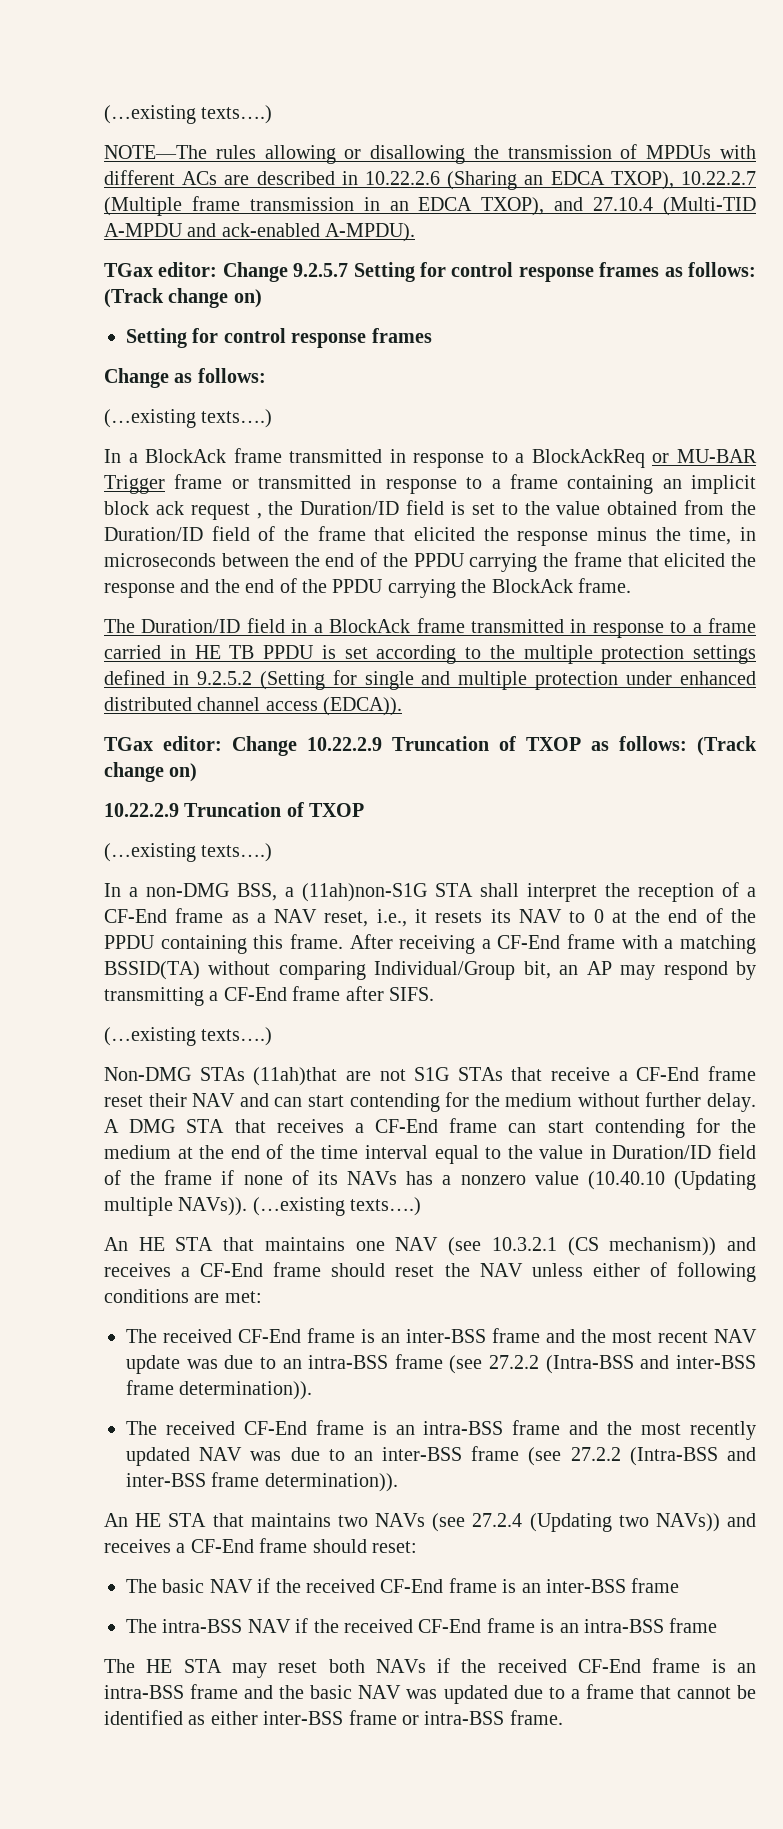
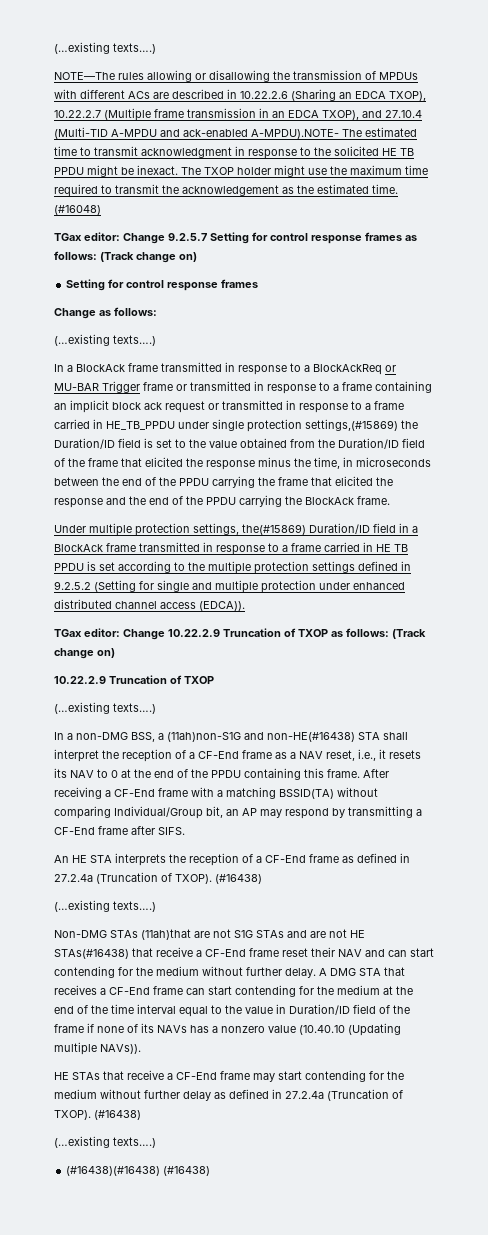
- NOTE—The rules allowing or disallowing the transmission of MPDUs with different ACs are described in 10.22.2.6 (Sharing an EDCA TXOP), 10.22.2.7 (Multiple frame transmission in an EDCA TXOP), and 27.10.4 (Multi-TID A-MPDU and ack-enabled A-MPDU).
+ NOTE—The rules allowing or disallowing the transmission of MPDUs with different ACs are described in 10.22.2.6 (Sharing an EDCA TXOP), 10.22.2.7 (Multiple frame transmission in an EDCA TXOP), and 27.10.4 (Multi-TID A-MPDU and ack-enabled A-MPDU).NOTE- The estimated time to transmit acknowledgment in response to the solicited HE TB PPDU might be inexact. The TXOP holder might use the maximum time required to transmit the acknowledgement as the estimated time. (#16048)
- In a BlockAck frame transmitted in response to a BlockAckReq or MU-BAR Trigger frame or transmitted in response to a frame containing an implicit block ack request , the Duration/ID field is set to the value obtained from the Duration/ID field of the frame that elicited the response minus the time, in microseconds between the end of the PPDU carrying the frame that elicited the response and the end of the PPDU carrying the BlockAck frame.
+ In a BlockAck frame transmitted in response to a BlockAckReq or MU-BAR Trigger frame or transmitted in response to a frame containing an implicit block ack request or transmitted in response to a frame carried in HE_TB_PPDU under single protection settings,(#15869) the Duration/ID field is set to the value obtained from the Duration/ID field of the frame that elicited the response minus the time, in microseconds between the end of the PPDU carrying the frame that elicited the response and the end of the PPDU carrying the BlockAck frame.
- The Duration/ID field in a BlockAck frame transmitted in response to a frame carried in HE TB PPDU is set according to the multiple protection settings defined in 9.2.5.2 (Setting for single and multiple protection under enhanced distributed channel access (EDCA)).
+ Under multiple protection settings, the(#15869) Duration/ID field in a BlockAck frame transmitted in response to a frame carried in HE TB PPDU is set according to the multiple protection settings defined in 9.2.5.2 (Setting for single and multiple protection under enhanced distributed channel access (EDCA)).
- In a non-DMG BSS, a (11ah)non-S1G STA shall interpret the reception of a CF-End frame as a NAV reset, i.e., it resets its NAV to 0 at the end of the PPDU containing this frame.
+ In a non-DMG BSS, a (11ah)non-S1G and non-HE(#16438) STA shall interpret the reception of a CF-End frame as a NAV reset, i.e., it resets its NAV to 0 at the end of the PPDU containing this frame.
+ An HE STA interprets the reception of a CF-End frame as defined in 27.2.4a (Truncation of TXOP). (#16438)
- Non-DMG STAs (11ah)that are not S1G STAs that receive a CF-End frame reset their NAV and can start contending for the medium without further delay.
+ Non-DMG STAs (11ah)that are not S1G STAs and are not HE STAs(#16438) that receive a CF-End frame reset their NAV and can start contending for the medium without further delay.
- A DMG STA that receives a CF-End frame can start contending for the medium at the end of the time interval equal to the value in Duration/ID field of the frame if none of its NAVs has a nonzero value (10.40.10 (Updating multiple NAVs)). (…existing texts….)
- An HE STA that maintains one NAV (see 10.3.2.1 (CS mechanism)) and receives a CF-End frame should reset the NAV unless either of following conditions are met:
- The received CF-End frame is an inter-BSS frame and the most recent NAV update was due to an intra-BSS frame (see 27.2.2 (Intra-BSS and inter-BSS frame determination)).
- The received CF-End frame is an intra-BSS frame and the most recently updated NAV was due to an inter-BSS frame (see 27.2.2 (Intra-BSS and inter-BSS frame determination)).
- An HE STA that maintains two NAVs (see 27.2.4 (Updating two NAVs)) and receives a CF-End frame should reset:
- The basic NAV if the received CF-End frame is an inter-BSS frame
- The intra-BSS NAV if the received CF-End frame is an intra-BSS frame
- The HE STA may reset both NAVs if the received CF-End frame is an intra-BSS frame and the basic NAV was updated due to a frame that cannot be identified as either inter-BSS frame or intra-BSS frame.
+ A DMG STA that receives a CF-End frame can start contending for the medium at the end of the time interval equal to the value in Duration/ID field of the frame if none of its NAVs has a nonzero value (10.40.10 (Updating multiple NAVs)).
+ HE STAs that receive a CF-End frame may start contending for the medium without further delay as defined in 27.2.4a (Truncation of TXOP). (#16438)
+ (…existing texts….)
+ (#16438)(#16438) (#16438)

